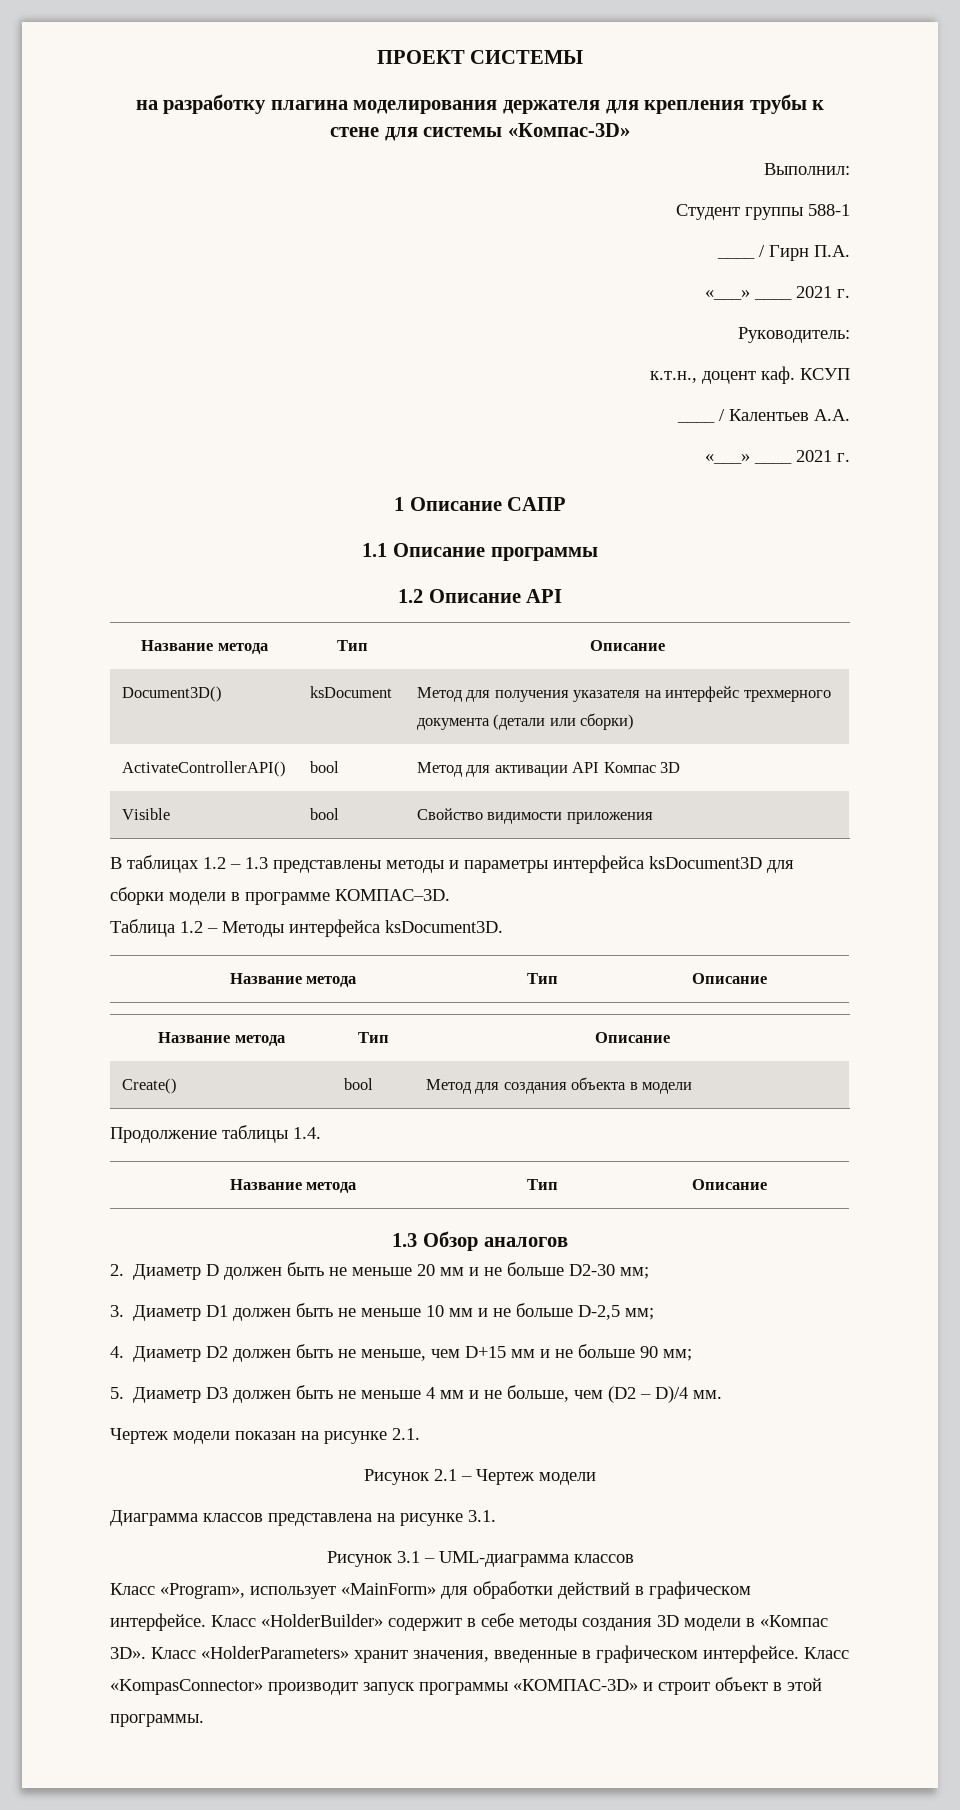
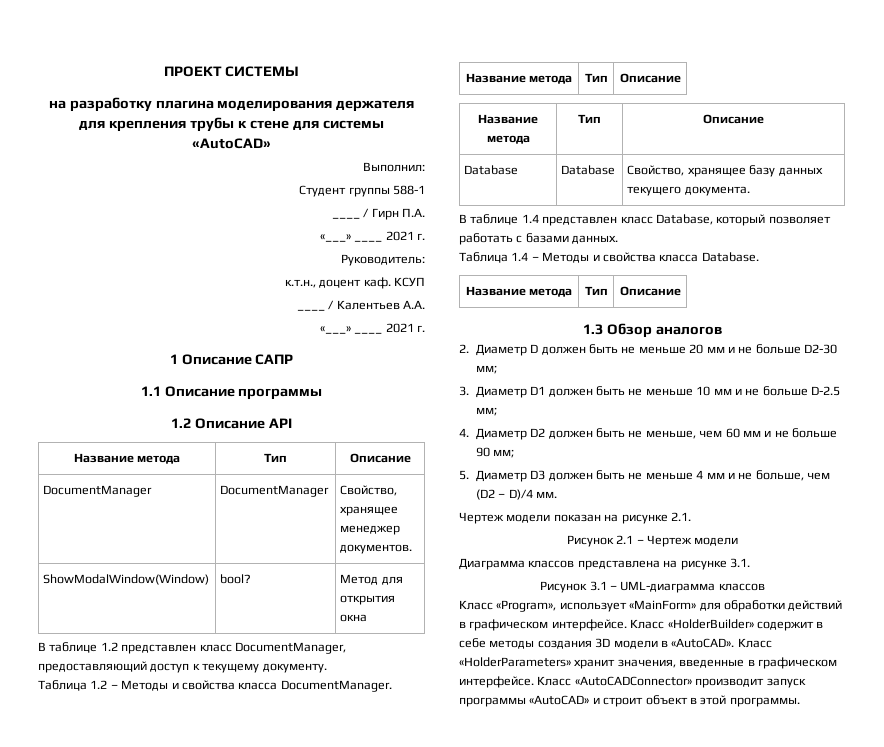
- на разработку плагина моделирования держателя для крепления трубы к стене для системы «Компас-3D»
+ на разработку плагина моделирования держателя для крепления трубы к стене для системы «AutoCAD»
- Document3D() | ksDocument | Метод для получения указателя на интерфейс трехмерного документа (детали или сборки)
- ActivateControllerAPI() | bool | Метод для активации API Компас 3D
- Visible | bool | Свойство видимости приложения
- В таблицах 1.2 – 1.3 представлены методы и параметры интерфейса ksDocument3D для сборки модели в программе КОМПАС–3D.
+ DocumentManager | DocumentManager | Свойство, хранящее менеджер документов.
+ ShowModalWindow(Window) | bool? | Метод для открытия окна
+ В таблице 1.2 представлен класс DocumentManager, предоставляющий доступ к текущему документу.
- Таблица 1.2 – Методы интерфейса ksDocument3D.
+ Таблица 1.2 – Методы и свойства класса DocumentManager.
- Create() | bool | Метод для создания объекта в модели
- Продолжение таблицы 1.4.
+ Database | Database | Свойство, хранящее базу данных текущего документа.
+ В таблице 1.4 представлен класс Database, который позволяет работать с базами данных.
+ Таблица 1.4 – Методы и свойства класса Database.
- 3. Диаметр D1 должен быть не меньше 10 мм и не больше D-2,5 мм;
+ 3. Диаметр D1 должен быть не меньше 10 мм и не больше D-2.5 мм;
- 4. Диаметр D2 должен быть не меньше, чем D+15 мм и не больше 90 мм;
+ 4. Диаметр D2 должен быть не меньше, чем 60 мм и не больше 90 мм;
- Класс «HolderBuilder» содержит в себе методы создания 3D модели в «Компас 3D».
+ Класс «HolderBuilder» содержит в себе методы создания 3D модели в «AutoCAD».
- Класс «KompasConnector» производит запуск программы «КОМПАС-3D» и строит объект в этой программы.
+ Класс «AutoCADConnector» производит запуск программы «AutoCAD» и строит объект в этой программы.

